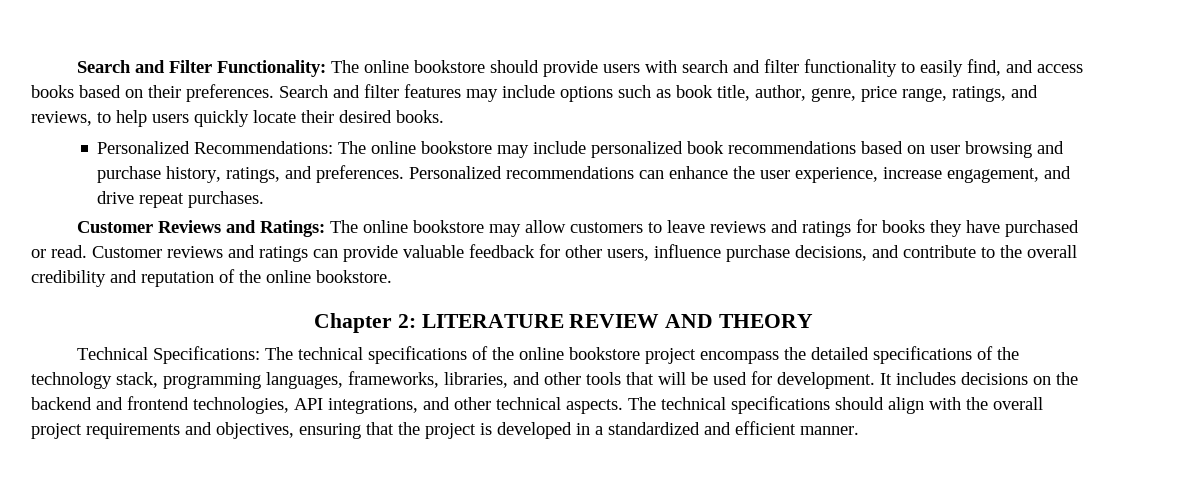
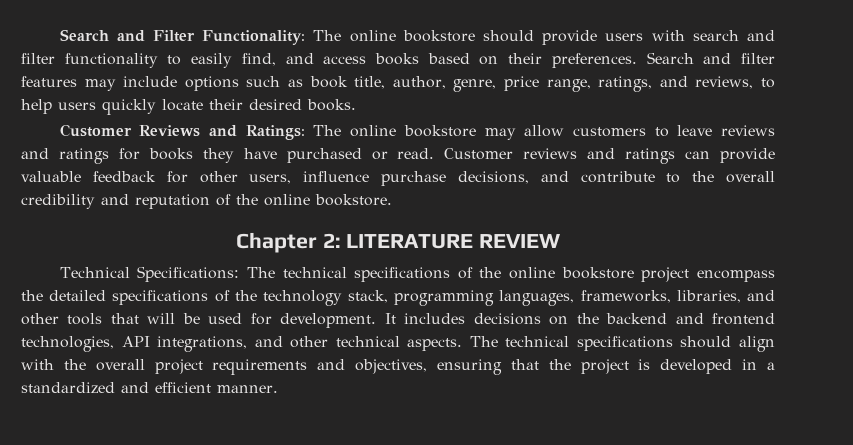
- Personalized Recommendations: The online bookstore may include personalized book recommendations based on user browsing and purchase history, ratings, and preferences. Personalized recommendations can enhance the user experience, increase engagement, and drive repeat purchases.
- Chapter 2: LITERATURE REVIEW AND THEORY
+ Chapter 2: LITERATURE REVIEW

